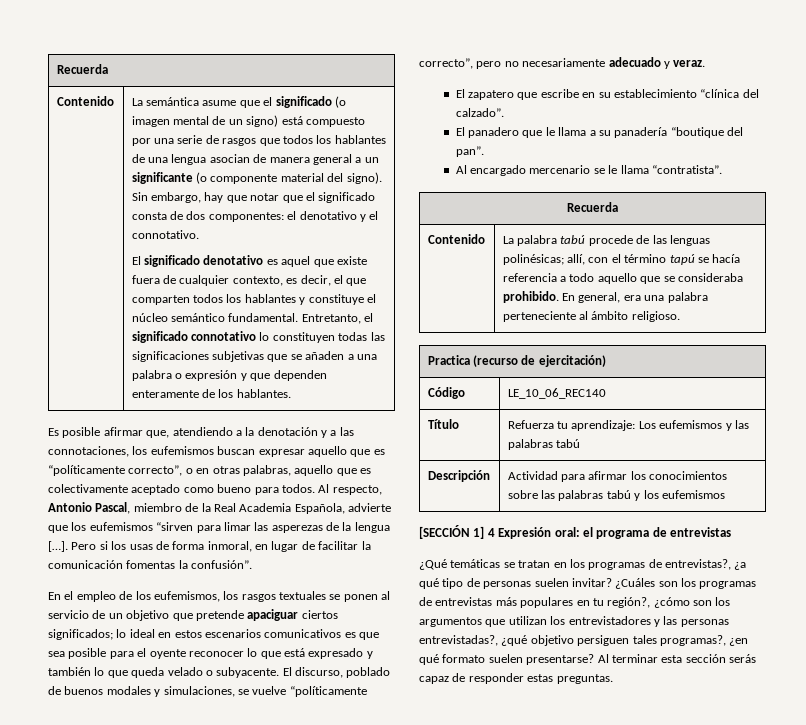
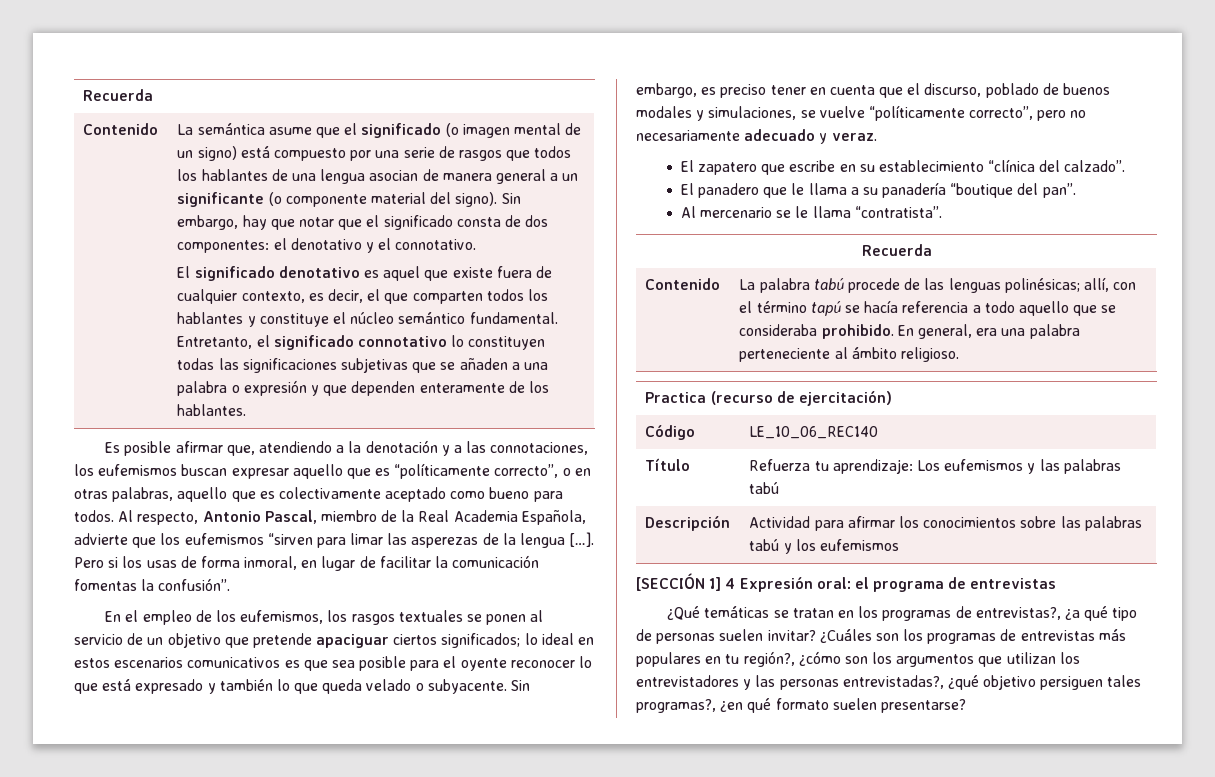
- El discurso, poblado de buenos modales y simulaciones, se vuelve “políticamente correcto”, pero no necesariamente adecuado y veraz.
+ Sin embargo, es preciso tener en cuenta que el discurso, poblado de buenos modales y simulaciones, se vuelve “políticamente correcto”, pero no necesariamente adecuado y veraz.
- Al encargado mercenario se le llama “contratista”.
+ Al mercenario se le llama “contratista”.
- Al terminar esta sección serás capaz de responder estas preguntas.

